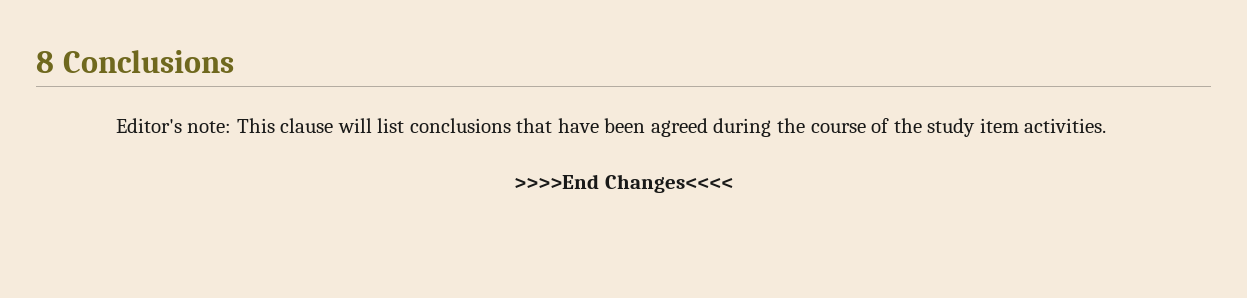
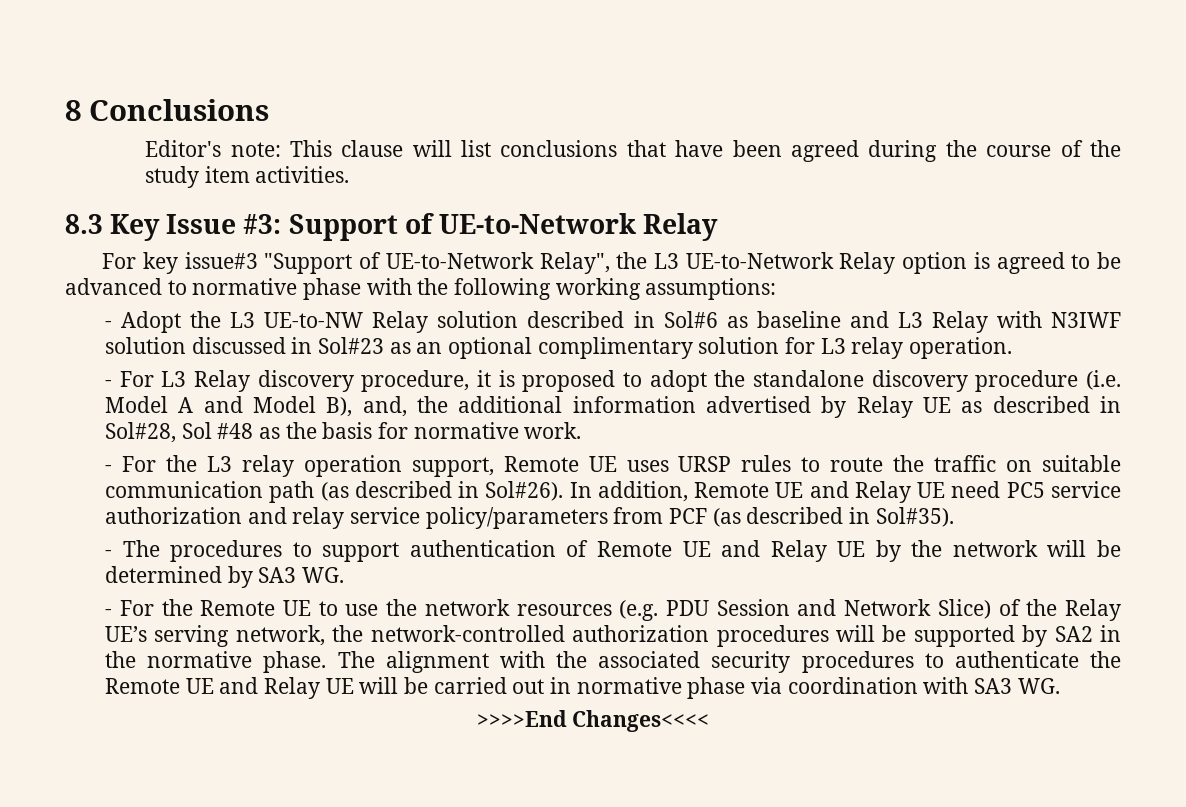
+ 8.3 Key Issue #3: Support of UE-to-Network Relay
+ For key issue#3 "Support of UE-to-Network Relay", the L3 UE-to-Network Relay option is agreed to be advanced to normative phase with the following working assumptions:
+ - Adopt the L3 UE-to-NW Relay solution described in Sol#6 as baseline and L3 Relay with N3IWF solution discussed in Sol#23 as an optional complimentary solution for L3 relay operation.
+ - For L3 Relay discovery procedure, it is proposed to adopt the standalone discovery procedure (i.e. Model A and Model B), and, the additional information advertised by Relay UE as described in Sol#28, Sol #48 as the basis for normative work.
+ - For the L3 relay operation support, Remote UE uses URSP rules to route the traffic on suitable communication path (as described in Sol#26). In addition, Remote UE and Relay UE need PC5 service authorization and relay service policy/parameters from PCF (as described in Sol#35).
+ - The procedures to support authentication of Remote UE and Relay UE by the network will be determined by SA3 WG.
+ - For the Remote UE to use the network resources (e.g. PDU Session and Network Slice) of the Relay UE’s serving network, the network-controlled authorization procedures will be supported by SA2 in the normative phase. The alignment with the associated security procedures to authenticate the Remote UE and Relay UE will be carried out in normative phase via coordination with SA3 WG.

